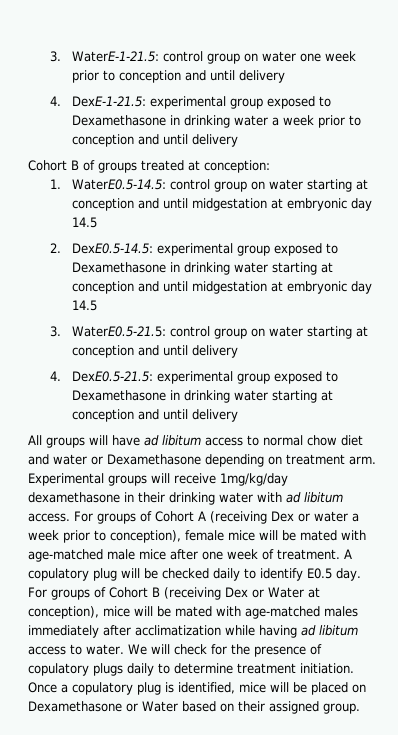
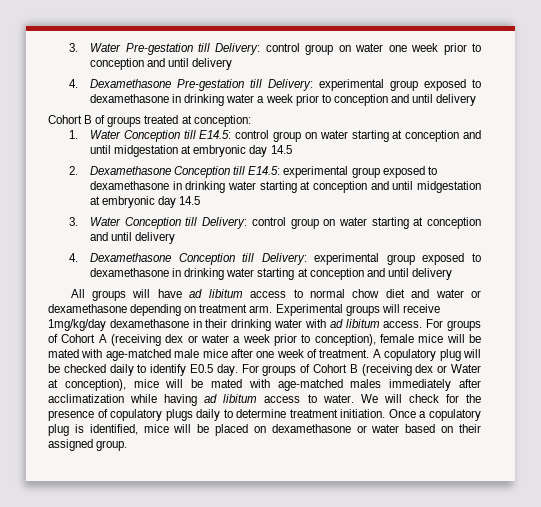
- 3. WaterE-1-21.5: control group on water one week prior to conception and until delivery
+ 3. Water Pre-gestation till Delivery: control group on water one week prior to conception and until delivery
- 4. DexE-1-21.5: experimental group exposed to Dexamethasone in drinking water a week prior to conception and until delivery
+ 4. Dexamethasone Pre-gestation till Delivery: experimental group exposed to dexamethasone in drinking water a week prior to conception and until delivery
- 1. WaterE0.5-14.5: control group on water starting at conception and until midgestation at embryonic day 14.5
+ 1. Water Conception till E14.5: control group on water starting at conception and until midgestation at embryonic day 14.5
- 2. DexE0.5-14.5: experimental group exposed to Dexamethasone in drinking water starting at conception and until midgestation at embryonic day 14.5
+ 2. Dexamethasone Conception till E14.5: experimental group exposed to dexamethasone in drinking water starting at conception and until midgestation at embryonic day 14.5
- 3. WaterE0.5-21.5: control group on water starting at conception and until delivery
+ 3. Water Conception till Delivery: control group on water starting at conception and until delivery
- 4. DexE0.5-21.5: experimental group exposed to Dexamethasone in drinking water starting at conception and until delivery
+ 4. Dexamethasone Conception till Delivery: experimental group exposed to dexamethasone in drinking water starting at conception and until delivery
- All groups will have ad libitum access to normal chow diet and water or Dexamethasone depending on treatment arm.
+ All groups will have ad libitum access to normal chow diet and water or dexamethasone depending on treatment arm.
- For groups of Cohort A (receiving Dex or water a week prior to conception), female mice will be mated with age-matched male mice after one week of treatment.
+ For groups of Cohort A (receiving dex or water a week prior to conception), female mice will be mated with age-matched male mice after one week of treatment.
- For groups of Cohort B (receiving Dex or Water at conception), mice will be mated with age-matched males immediately after acclimatization while having ad libitum access to water.
+ For groups of Cohort B (receiving dex or Water at conception), mice will be mated with age-matched males immediately after acclimatization while having ad libitum access to water.
- Once a copulatory plug is identified, mice will be placed on Dexamethasone or Water based on their assigned group.
+ Once a copulatory plug is identified, mice will be placed on dexamethasone or water based on their assigned group.

